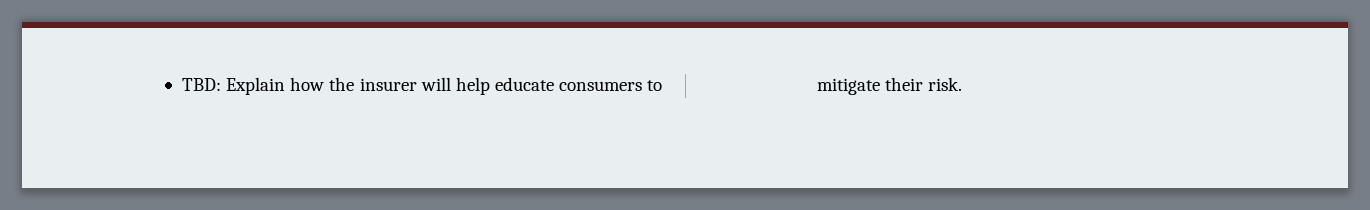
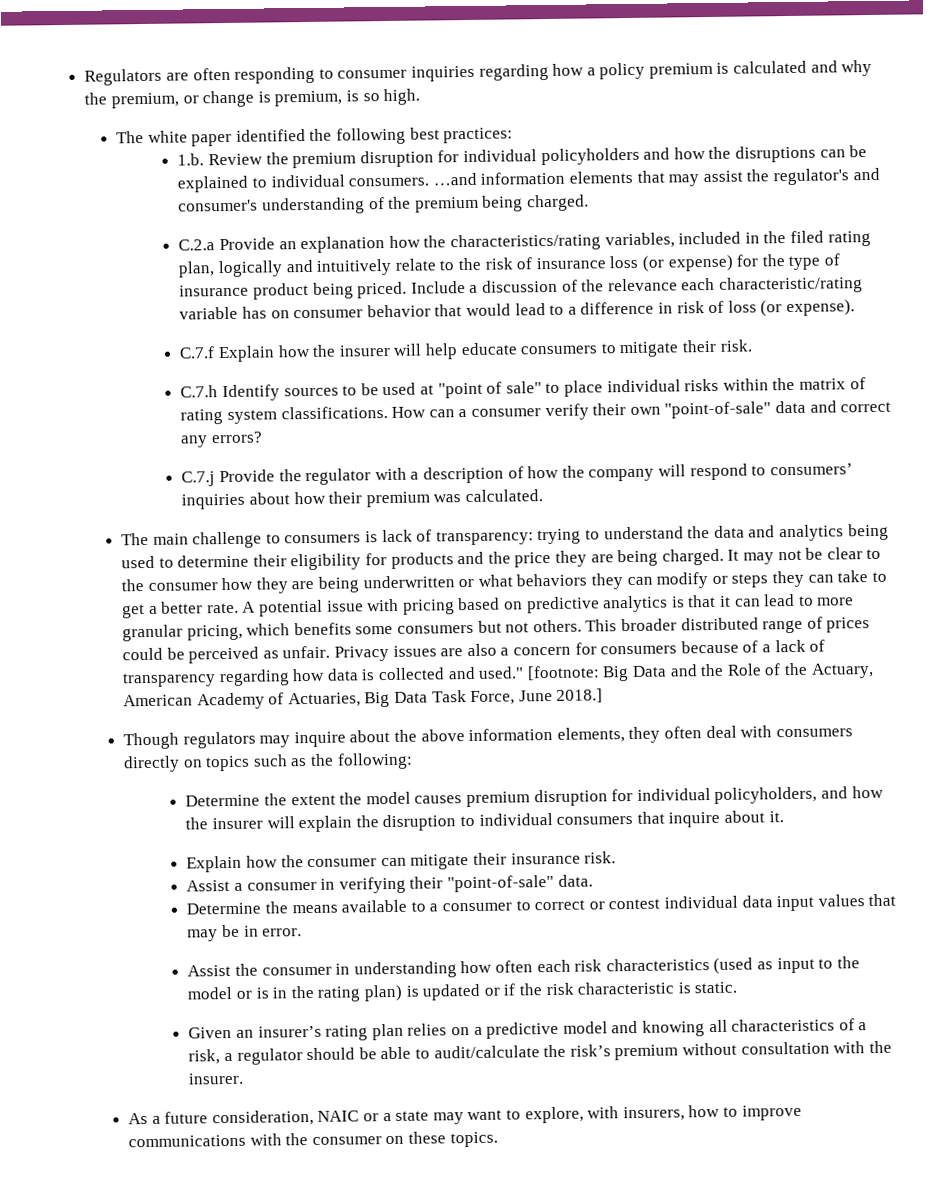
- TBD: Explain how the insurer will help educate consumers to mitigate their risk.
+ Regulators are often responding to consumer inquiries regarding how a policy premium is calculated and why the premium, or change is premium, is so high.
+ The white paper identified the following best practices:
+ 1.b. Review the premium disruption for individual policyholders and how the disruptions can be explained to individual consumers. …and information elements that may assist the regulator's and consumer's understanding of the premium being charged.
+ C.2.a Provide an explanation how the characteristics/rating variables, included in the filed rating plan, logically and intuitively relate to the risk of insurance loss (or expense) for the type of insurance product being priced. Include a discussion of the relevance each characteristic/rating variable has on consumer behavior that would lead to a difference in risk of loss (or expense).
+ C.7.f Explain how the insurer will help educate consumers to mitigate their risk.
+ C.7.h Identify sources to be used at "point of sale" to place individual risks within the matrix of rating system classifications. How can a consumer verify their own "point-of-sale" data and correct any errors?
+ C.7.j Provide the regulator with a description of how the company will respond to consumers’ inquiries about how their premium was calculated.
+ The main challenge to consumers is lack of transparency: trying to understand the data and analytics being used to determine their eligibility for products and the price they are being charged. It may not be clear to the consumer how they are being underwritten or what behaviors they can modify or steps they can take to get a better rate. A potential issue with pricing based on predictive analytics is that it can lead to more granular pricing, which benefits some consumers but not others. This broader distributed range of prices could be perceived as unfair. Privacy issues are also a concern for consumers because of a lack of transparency regarding how data is collected and used." [footnote: Big Data and the Role of the Actuary, American Academy of Actuaries, Big Data Task Force, June 2018.]
+ Though regulators may inquire about the above information elements, they often deal with consumers directly on topics such as the following:
+ Determine the extent the model causes premium disruption for individual policyholders, and how the insurer will explain the disruption to individual consumers that inquire about it.
+ Explain how the consumer can mitigate their insurance risk.
+ Assist a consumer in verifying their "point-of-sale" data.
+ Determine the means available to a consumer to correct or contest individual data input values that may be in error.
+ Assist the consumer in understanding how often each risk characteristics (used as input to the model or is in the rating plan) is updated or if the risk characteristic is static.
+ Given an insurer’s rating plan relies on a predictive model and knowing all characteristics of a risk, a regulator should be able to audit/calculate the risk’s premium without consultation with the insurer.
+ As a future consideration, NAIC or a state may want to explore, with insurers, how to improve communications with the consumer on these topics.

